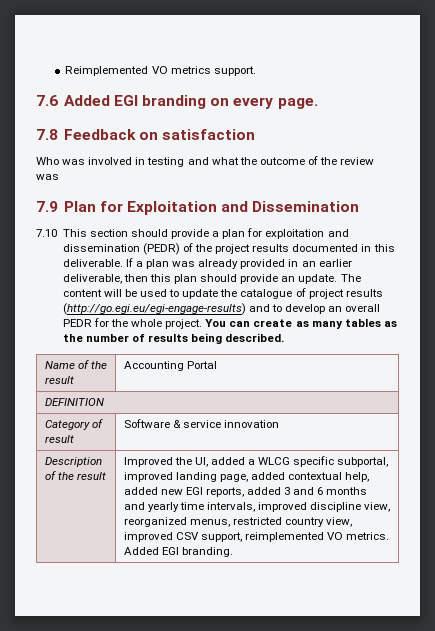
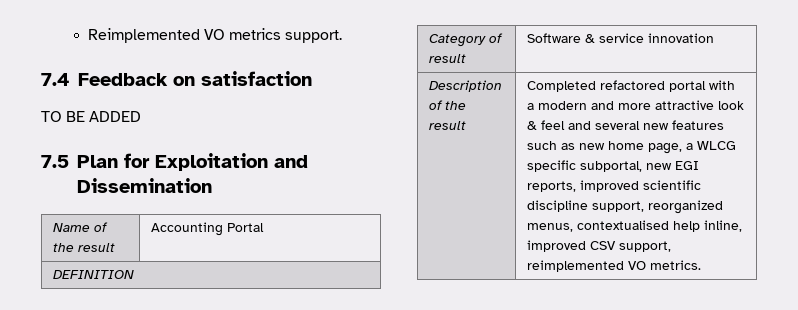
- 7.6 Added EGI branding on every page.
- 7.8 Feedback on satisfaction
- Who was involved in testing and what the outcome of the review was
- 7.9 Plan for Exploitation and Dissemination
+ 7.4 Feedback on satisfaction
+ TO BE ADDED
+ 7.5 Plan for Exploitation and Dissemination
- 7.10 This section should provide a plan for exploitation and dissemination (PEDR) of the project results documented in this deliverable. If a plan was already provided in an earlier deliverable, then this plan should provide an update. The content will be used to update the catalogue of project results (http://go.egi.eu/egi-engage-results) and to develop an overall PEDR for the whole project. You can create as many tables as the number of results being described.
- Improved the UI, added a WLCG specific subportal, improved landing page, added contextual help, added new EGI reports, added 3 and 6 months and yearly time intervals, improved discipline view, reorganized menus, restricted country view, improved CSV support, reimplemented VO metrics. Added EGI branding.
+ Completed refactored portal with a modern and more attractive look & feel and several new features such as new home page, a WLCG specific subportal, new EGI reports, improved scientific discipline support, reorganized menus, contextualised help inline, improved CSV support, reimplemented VO metrics.

